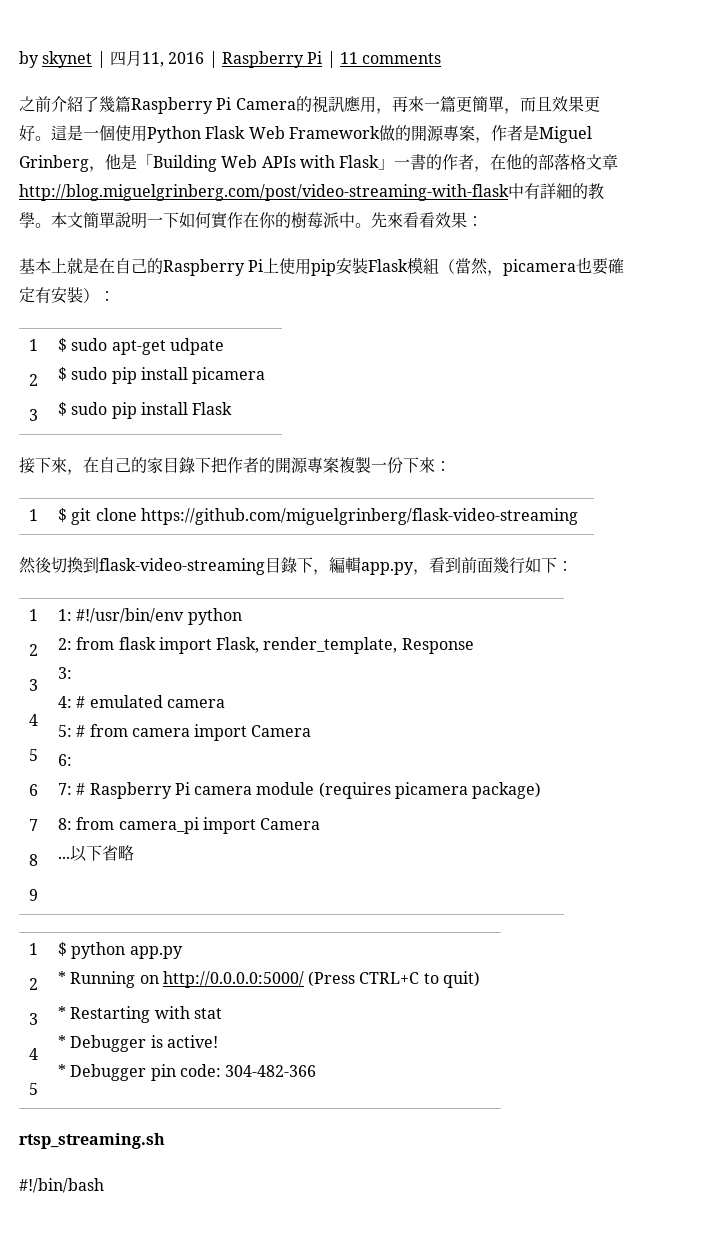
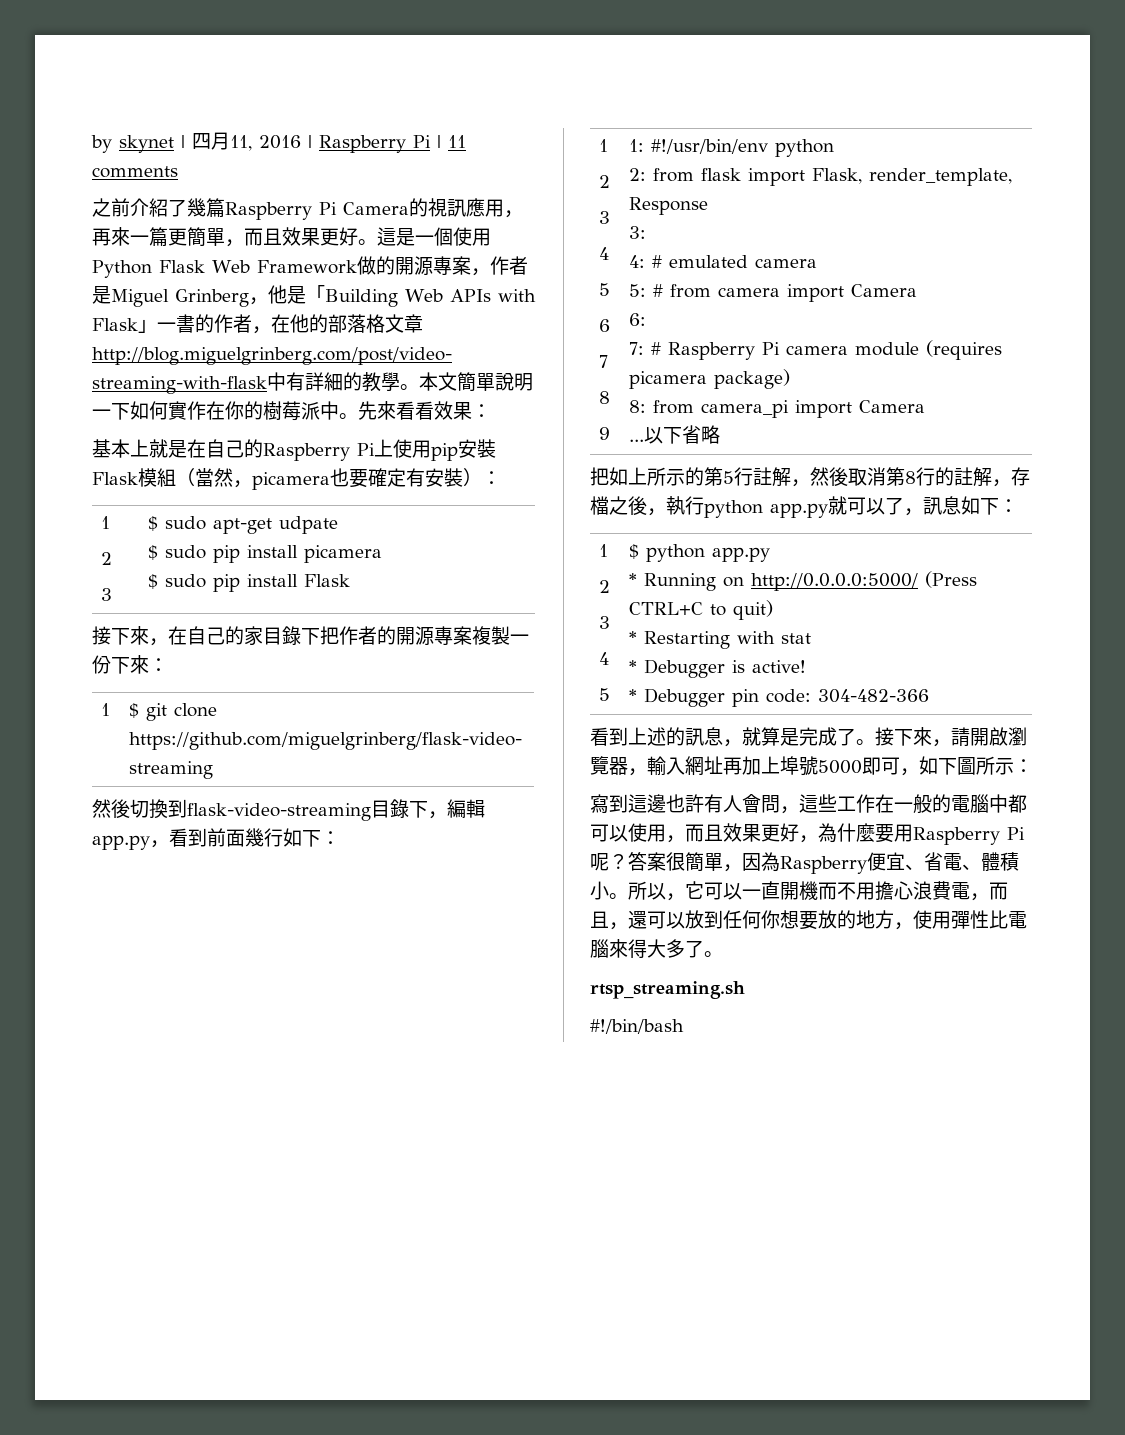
+ 把如上所示的第5行註解，然後取消第8行的註解，存檔之後，執行python app.py就可以了，訊息如下：
+ 看到上述的訊息，就算是完成了。接下來，請開啟瀏覽器，輸入網址再加上埠號5000即可，如下圖所示：
+ 寫到這邊也許有人會問，這些工作在一般的電腦中都可以使用，而且效果更好，為什麼要用Raspberry Pi呢？答案很簡單，因為Raspberry便宜、省電、體積小。所以，它可以一直開機而不用擔心浪費電，而且，還可以放到任何你想要放的地方，使用彈性比電腦來得大多了。

